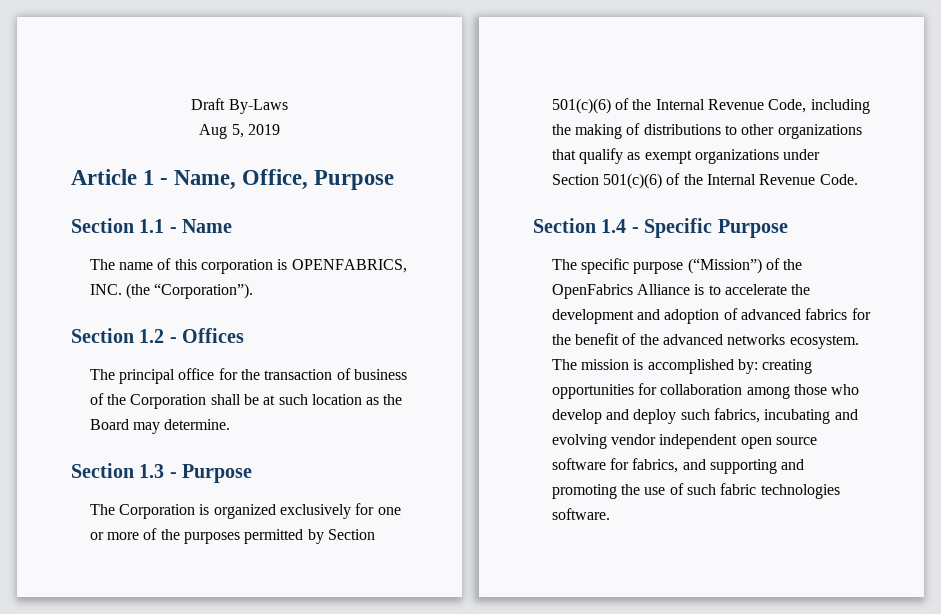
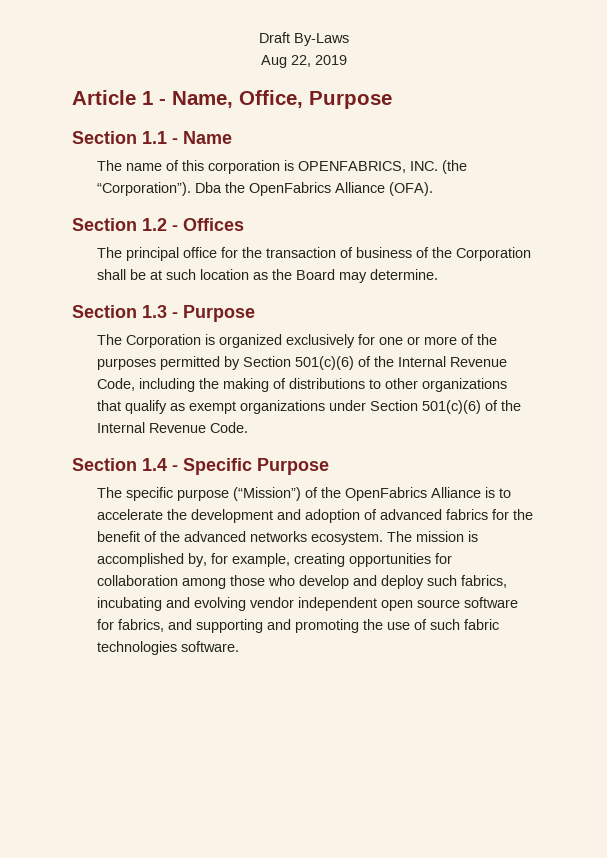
- Aug 5, 2019
+ Aug 22, 2019
+ Dba the OpenFabrics Alliance (OFA).
- The mission is accomplished by: creating opportunities for collaboration among those who develop and deploy such fabrics, incubating and evolving vendor independent open source software for fabrics, and supporting and promoting the use of such fabric technologies software.
+ The mission is accomplished by, for example, creating opportunities for collaboration among those who develop and deploy such fabrics, incubating and evolving vendor independent open source software for fabrics, and supporting and promoting the use of such fabric technologies software.

